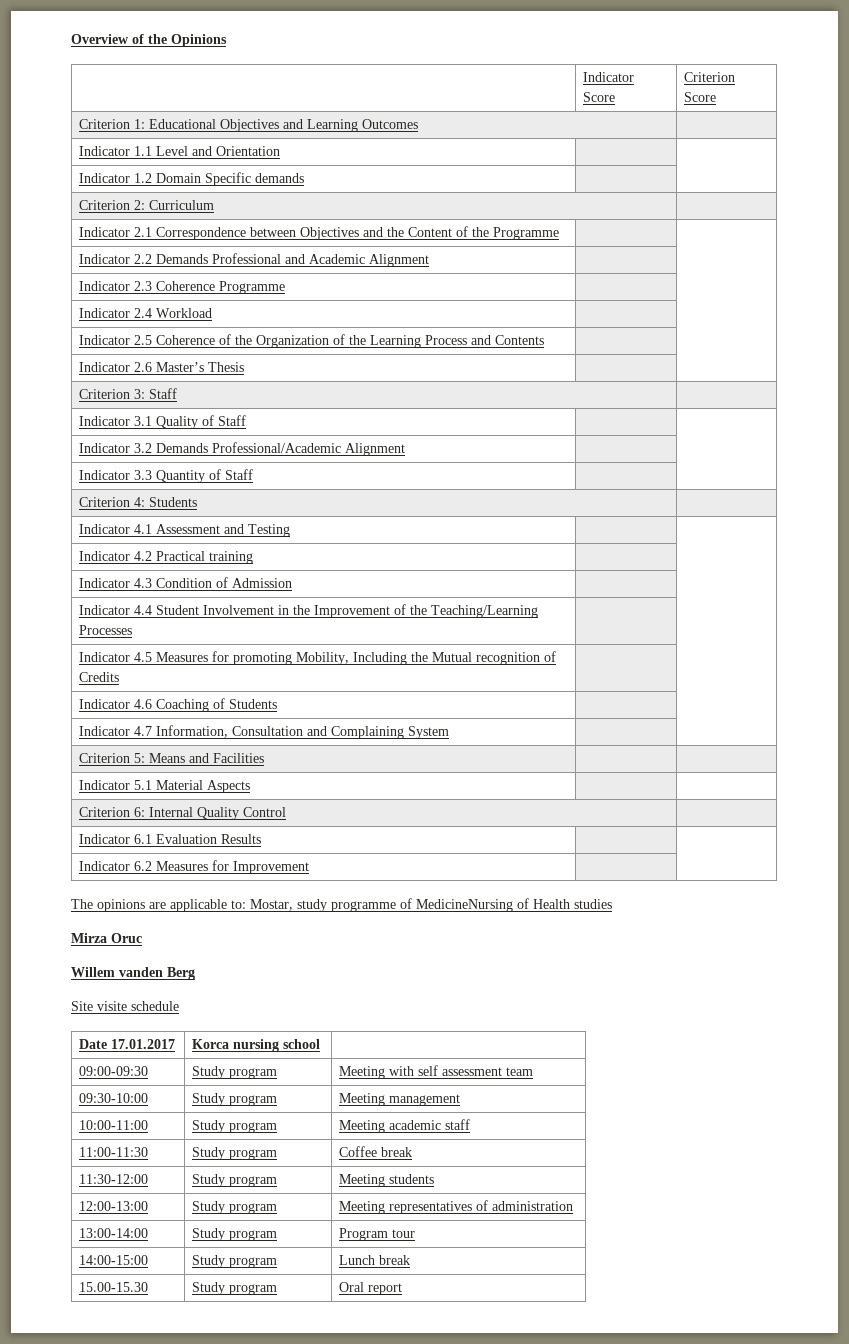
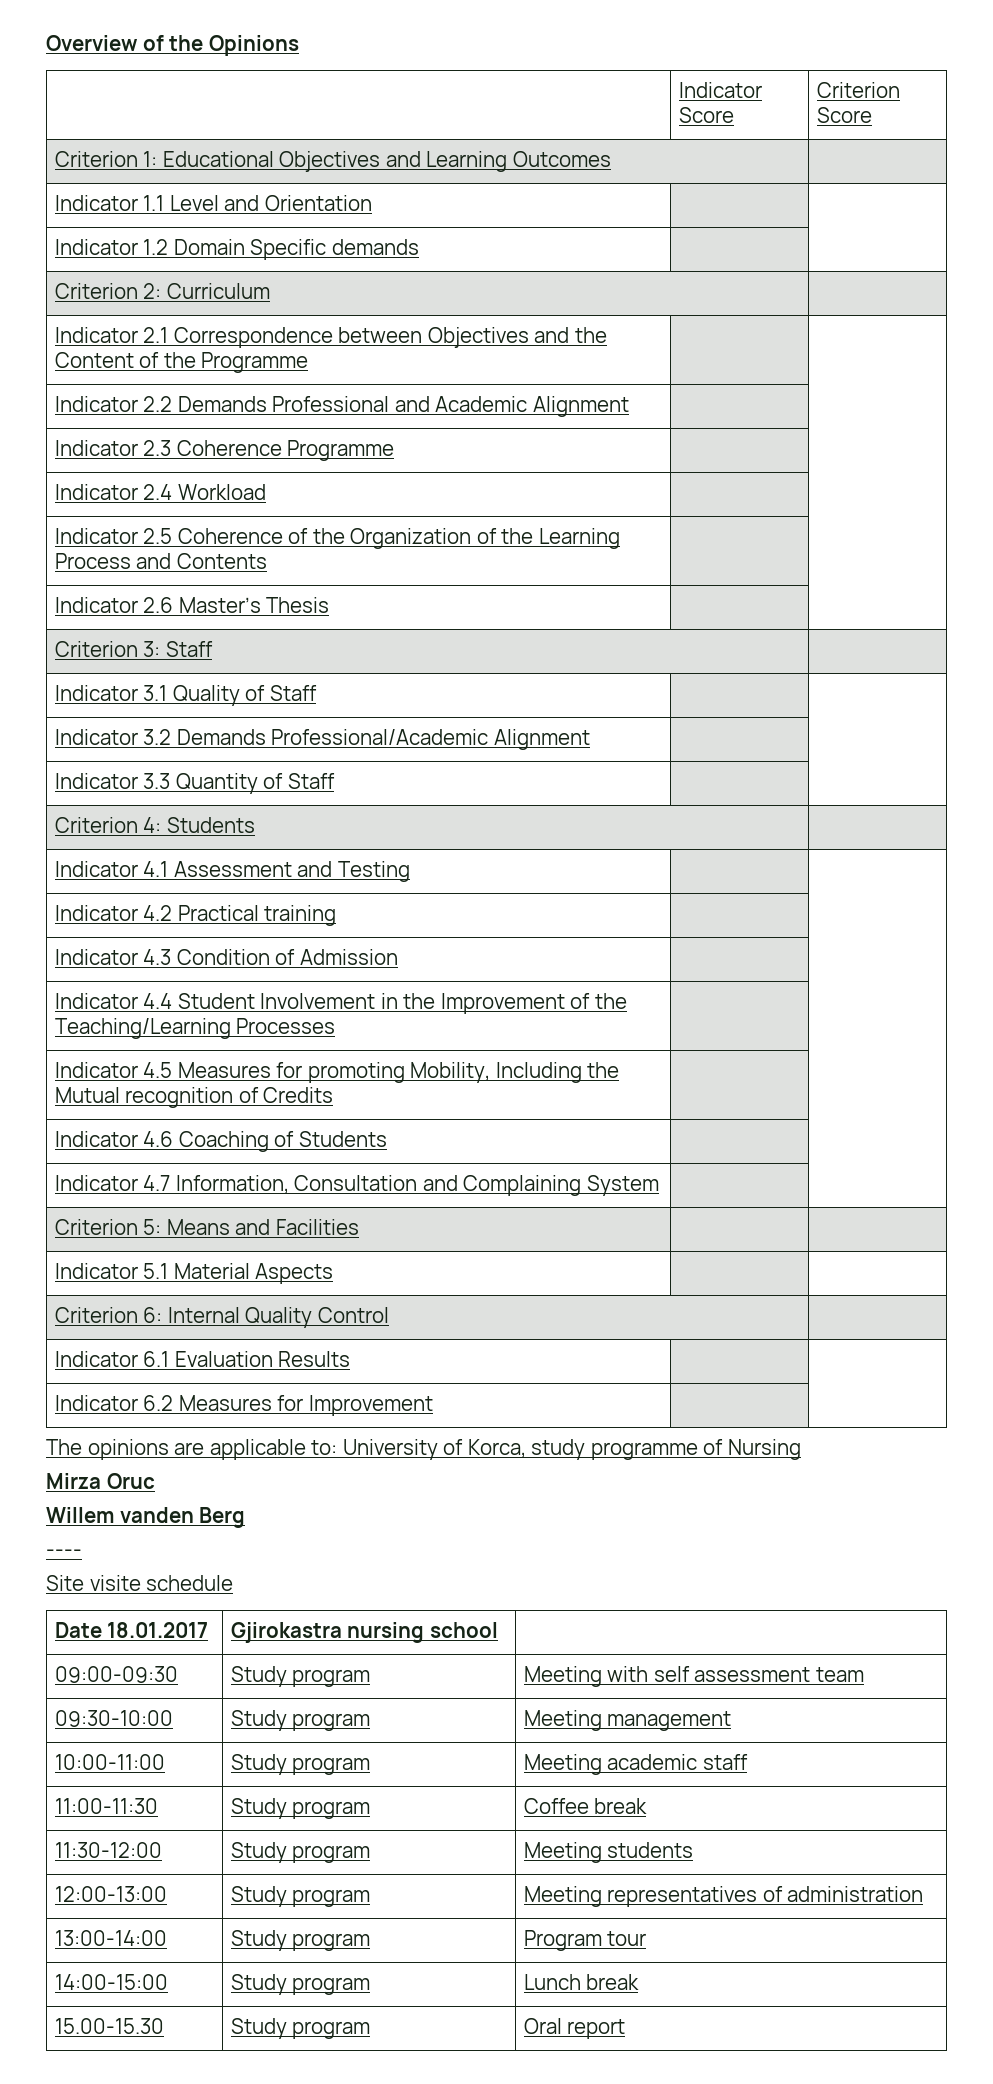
- The opinions are applicable to: Mostar, study programme of MedicineNursing of Health studies
+ The opinions are applicable to: University of Korca, study programme of Nursing
+ ----
- Date 17.01.2017 | Korca nursing school |
+ Date 18.01.2017 | Gjirokastra nursing school |

